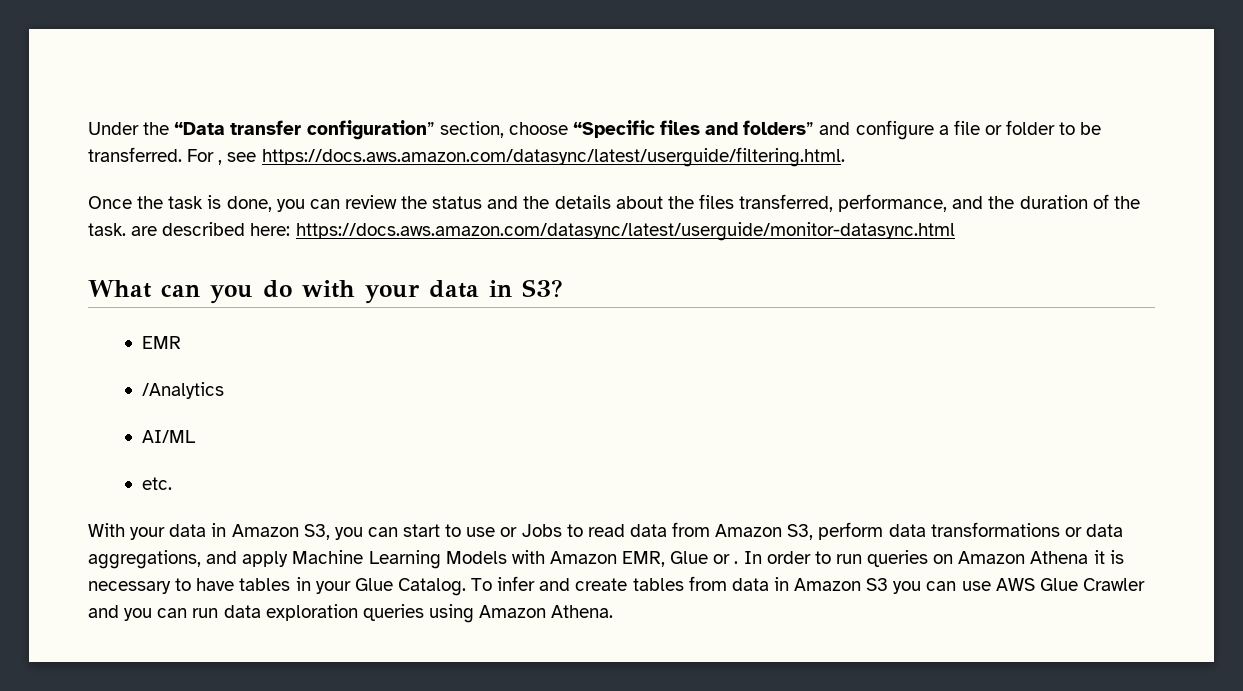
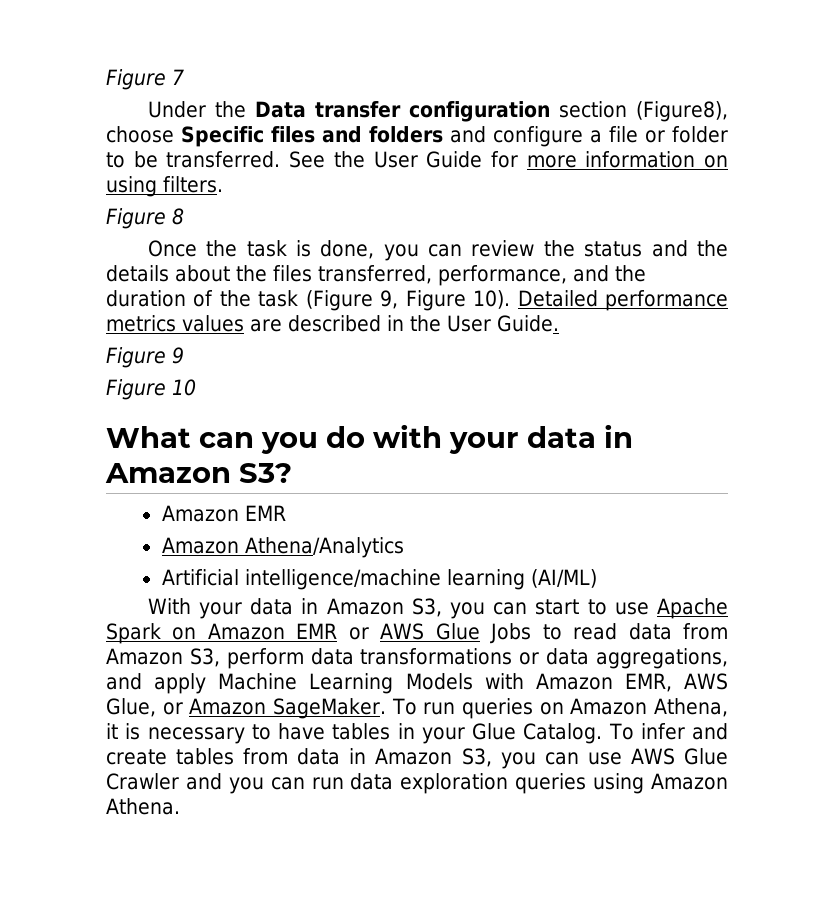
- Under the “Data transfer configuration” section, choose “Specific files and folders” and configure a file or folder to be transferred.
+ Figure 7
+ Under the Data transfer configuration section (Figure8), choose Specific files and folders and configure a file or folder to be transferred.
- For , see https://docs.aws.amazon.com/datasync/latest/userguide/filtering.html.
+ See the User Guide for more information on using filters.
+ Figure 8
- Once the task is done, you can review the status and the details about the files transferred, performance, and the duration of the task. are described here: https://docs.aws.amazon.com/datasync/latest/userguide/monitor-datasync.html
+ Once the task is done, you can review the status and the details about the files transferred, performance, and the duration of the task (Figure 9, Figure 10). Detailed performance metrics values are described in the User Guide.
+ Figure 9
+ Figure 10
- What can you do with your data in S3?
- EMR
+ What can you do with your data in Amazon S3?
+ Amazon EMR
- /Analytics
- AI/ML
- etc.
+ Amazon Athena/Analytics
+ Artificial intelligence/machine learning (AI/ML)
- With your data in Amazon S3, you can start to use or Jobs to read data from Amazon S3, perform data transformations or data aggregations, and apply Machine Learning Models with Amazon EMR, Glue or . In order to run queries on Amazon Athena it is necessary to have tables in your Glue Catalog.
+ With your data in Amazon S3, you can start to use Apache Spark on Amazon EMR or AWS Glue Jobs to read data from Amazon S3, perform data transformations or data aggregations, and apply Machine Learning Models with Amazon EMR, AWS Glue, or Amazon SageMaker. To run queries on Amazon Athena, it is necessary to have tables in your Glue Catalog.
- To infer and create tables from data in Amazon S3 you can use AWS Glue Crawler and you can run data exploration queries using Amazon Athena.
+ To infer and create tables from data in Amazon S3, you can use AWS Glue Crawler and you can run data exploration queries using Amazon Athena.

